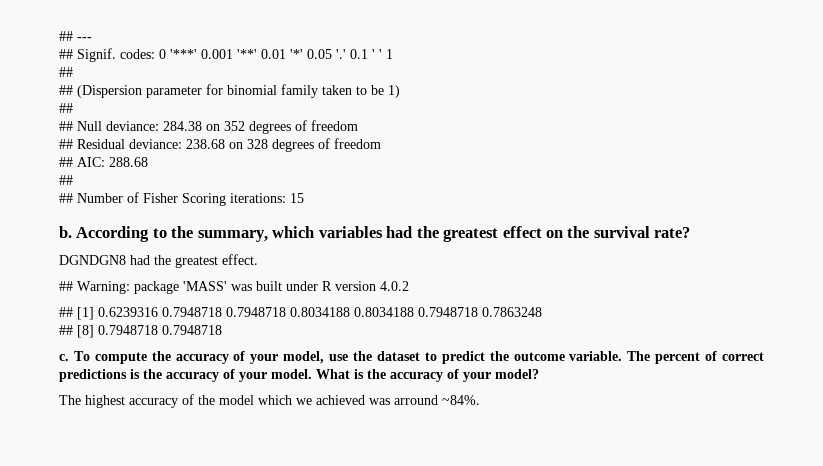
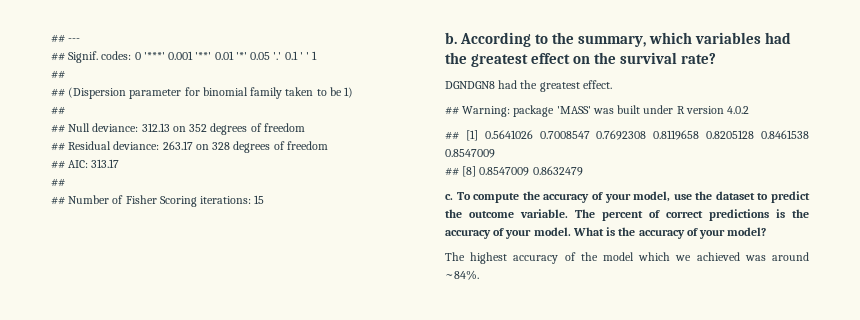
- ## Null deviance: 284.38 on 352 degrees of freedom
+ ## Null deviance: 312.13 on 352 degrees of freedom
- ## Residual deviance: 238.68 on 328 degrees of freedom
+ ## Residual deviance: 263.17 on 328 degrees of freedom
- ## AIC: 288.68
+ ## AIC: 313.17
- ## [1] 0.6239316 0.7948718 0.7948718 0.8034188 0.8034188 0.7948718 0.7863248
+ ## [1] 0.5641026 0.7008547 0.7692308 0.8119658 0.8205128 0.8461538 0.8547009
- ## [8] 0.7948718 0.7948718
+ ## [8] 0.8547009 0.8632479
- The highest accuracy of the model which we achieved was arround ~84%.
+ The highest accuracy of the model which we achieved was around ~84%.

